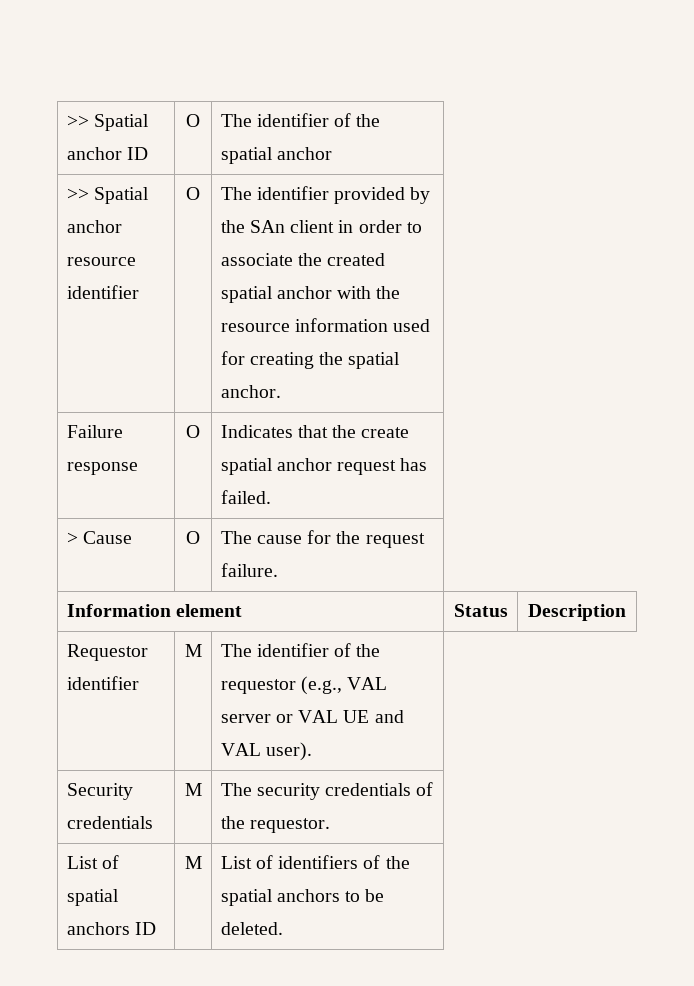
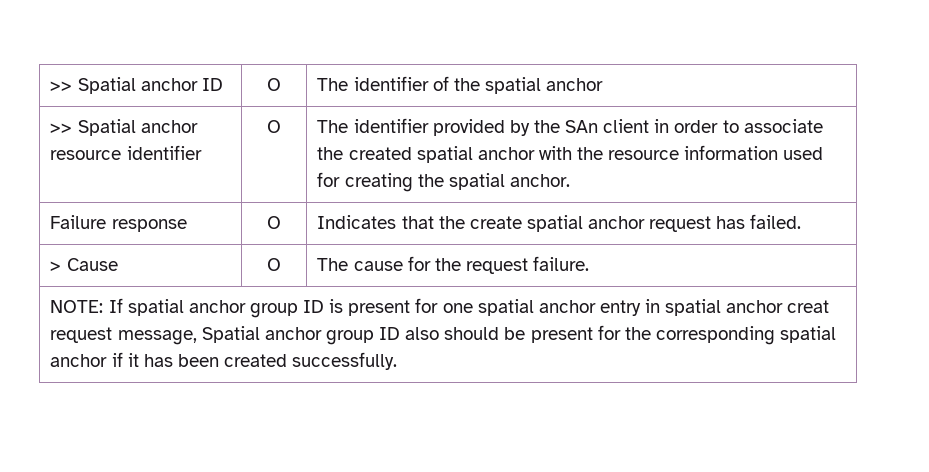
- Information element | Status | Description
- Requestor identifier | M | The identifier of the requestor (e.g., VAL server or VAL UE and VAL user).
- Security credentials | M | The security credentials of the requestor.
- List of spatial anchors ID | M | List of identifiers of the spatial anchors to be deleted.
+ NOTE: If spatial anchor group ID is present for one spatial anchor entry in spatial anchor creat request message, Spatial anchor group ID also should be present for the corresponding spatial anchor if it has been created successfully.

